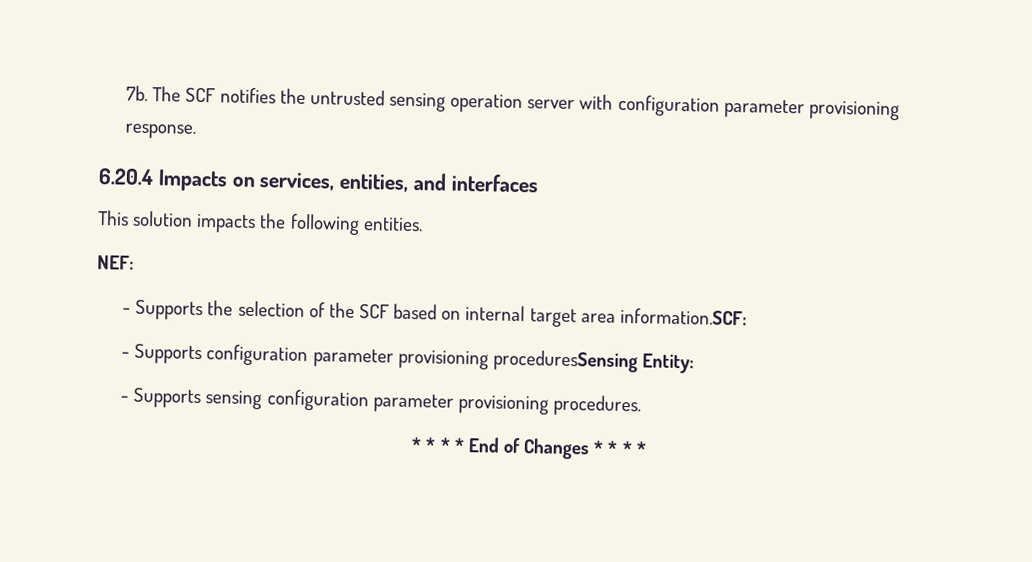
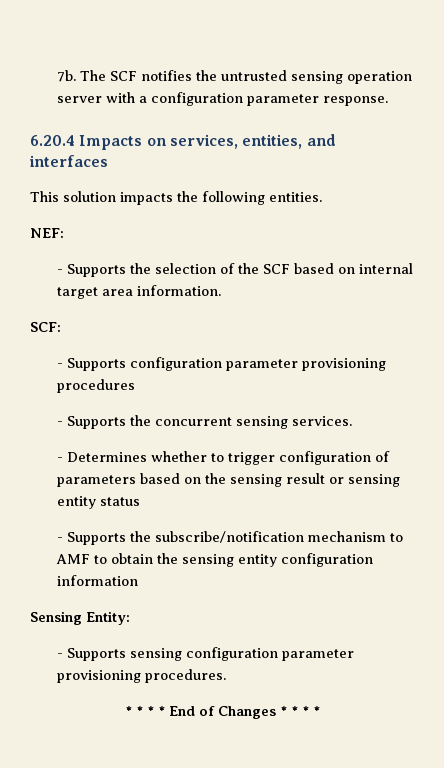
- The SCF notifies the untrusted sensing operation server with configuration parameter provisioning response.
+ The SCF notifies the untrusted sensing operation server with a configuration parameter response.
- - Supports the selection of the SCF based on internal target area information.SCF:
+ - Supports the selection of the SCF based on internal target area information.
+ SCF:
- - Supports configuration parameter provisioning proceduresSensing Entity:
+ - Supports configuration parameter provisioning procedures
+ - Supports the concurrent sensing services.
+ - Determines whether to trigger configuration of parameters based on the sensing result or sensing entity status
+ - Supports the subscribe/notification mechanism to AMF to obtain the sensing entity configuration information
+ Sensing Entity:

